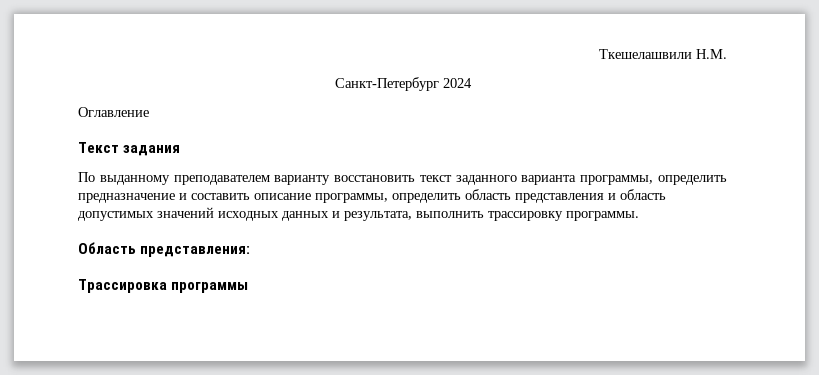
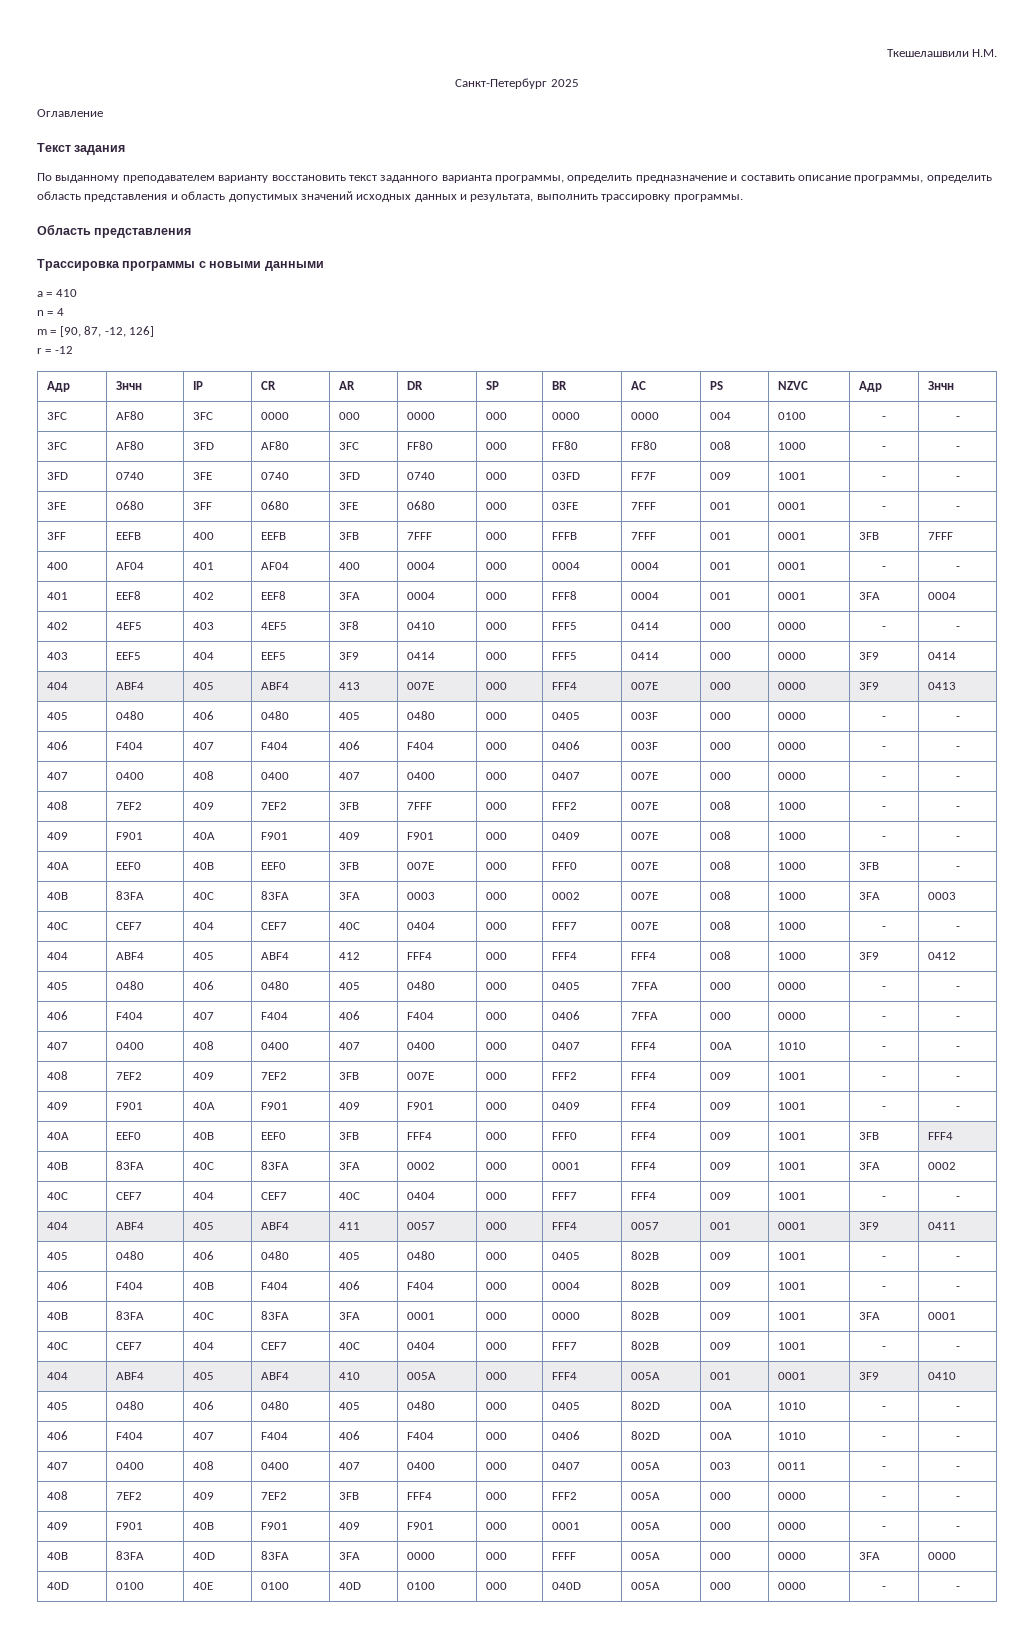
- Санкт-Петербург 2024
+ Санкт-Петербург 2025
- Область представления:
+ Область представления
- Трассировка программы
+ Трассировка программы с новыми данными
+ a = 410
+ n = 4
+ m = [90, 87, -12, 126]
+ r = -12
+ Адр | Знчн | IP | CR | AR | DR | SP | BR | AC | PS | NZVC | Адр | Знчн
+ 3FC | AF80 | 3FC | 0000 | 000 | 0000 | 000 | 0000 | 0000 | 004 | 0100 | - | -
+ 3FC | AF80 | 3FD | AF80 | 3FC | FF80 | 000 | FF80 | FF80 | 008 | 1000 | - | -
+ 3FD | 0740 | 3FE | 0740 | 3FD | 0740 | 000 | 03FD | FF7F | 009 | 1001 | - | -
+ 3FE | 0680 | 3FF | 0680 | 3FE | 0680 | 000 | 03FE | 7FFF | 001 | 0001 | - | -
+ 3FF | EEFB | 400 | EEFB | 3FB | 7FFF | 000 | FFFB | 7FFF | 001 | 0001 | 3FB | 7FFF
+ 400 | AF04 | 401 | AF04 | 400 | 0004 | 000 | 0004 | 0004 | 001 | 0001 | - | -
+ 401 | EEF8 | 402 | EEF8 | 3FA | 0004 | 000 | FFF8 | 0004 | 001 | 0001 | 3FA | 0004
+ 402 | 4EF5 | 403 | 4EF5 | 3F8 | 0410 | 000 | FFF5 | 0414 | 000 | 0000 | - | -
+ 403 | EEF5 | 404 | EEF5 | 3F9 | 0414 | 000 | FFF5 | 0414 | 000 | 0000 | 3F9 | 0414
+ 404 | ABF4 | 405 | ABF4 | 413 | 007E | 000 | FFF4 | 007E | 000 | 0000 | 3F9 | 0413
+ 405 | 0480 | 406 | 0480 | 405 | 0480 | 000 | 0405 | 003F | 000 | 0000 | - | -
+ 406 | F404 | 407 | F404 | 406 | F404 | 000 | 0406 | 003F | 000 | 0000 | - | -
+ 407 | 0400 | 408 | 0400 | 407 | 0400 | 000 | 0407 | 007E | 000 | 0000 | - | -
+ 408 | 7EF2 | 409 | 7EF2 | 3FB | 7FFF | 000 | FFF2 | 007E | 008 | 1000 | - | -
+ 409 | F901 | 40A | F901 | 409 | F901 | 000 | 0409 | 007E | 008 | 1000 | - | -
+ 40A | EEF0 | 40B | EEF0 | 3FB | 007E | 000 | FFF0 | 007E | 008 | 1000 | 3FB | -
+ 40B | 83FA | 40C | 83FA | 3FA | 0003 | 000 | 0002 | 007E | 008 | 1000 | 3FA | 0003
+ 40C | CEF7 | 404 | CEF7 | 40C | 0404 | 000 | FFF7 | 007E | 008 | 1000 | - | -
+ 404 | ABF4 | 405 | ABF4 | 412 | FFF4 | 000 | FFF4 | FFF4 | 008 | 1000 | 3F9 | 0412
+ 405 | 0480 | 406 | 0480 | 405 | 0480 | 000 | 0405 | 7FFA | 000 | 0000 | - | -
+ 406 | F404 | 407 | F404 | 406 | F404 | 000 | 0406 | 7FFA | 000 | 0000 | - | -
+ 407 | 0400 | 408 | 0400 | 407 | 0400 | 000 | 0407 | FFF4 | 00A | 1010 | - | -
+ 408 | 7EF2 | 409 | 7EF2 | 3FB | 007E | 000 | FFF2 | FFF4 | 009 | 1001 | - | -
+ 409 | F901 | 40A | F901 | 409 | F901 | 000 | 0409 | FFF4 | 009 | 1001 | - | -
+ 40A | EEF0 | 40B | EEF0 | 3FB | FFF4 | 000 | FFF0 | FFF4 | 009 | 1001 | 3FB | FFF4
+ 40B | 83FA | 40C | 83FA | 3FA | 0002 | 000 | 0001 | FFF4 | 009 | 1001 | 3FA | 0002
+ 40C | CEF7 | 404 | CEF7 | 40C | 0404 | 000 | FFF7 | FFF4 | 009 | 1001 | - | -
+ 404 | ABF4 | 405 | ABF4 | 411 | 0057 | 000 | FFF4 | 0057 | 001 | 0001 | 3F9 | 0411
+ 405 | 0480 | 406 | 0480 | 405 | 0480 | 000 | 0405 | 802B | 009 | 1001 | - | -
+ 406 | F404 | 40B | F404 | 406 | F404 | 000 | 0004 | 802B | 009 | 1001 | - | -
+ 40B | 83FA | 40C | 83FA | 3FA | 0001 | 000 | 0000 | 802B | 009 | 1001 | 3FA | 0001
+ 40C | CEF7 | 404 | CEF7 | 40C | 0404 | 000 | FFF7 | 802B | 009 | 1001 | - | -
+ 404 | ABF4 | 405 | ABF4 | 410 | 005A | 000 | FFF4 | 005A | 001 | 0001 | 3F9 | 0410
+ 405 | 0480 | 406 | 0480 | 405 | 0480 | 000 | 0405 | 802D | 00A | 1010 | - | -
+ 406 | F404 | 407 | F404 | 406 | F404 | 000 | 0406 | 802D | 00A | 1010 | - | -
+ 407 | 0400 | 408 | 0400 | 407 | 0400 | 000 | 0407 | 005A | 003 | 0011 | - | -
+ 408 | 7EF2 | 409 | 7EF2 | 3FB | FFF4 | 000 | FFF2 | 005A | 000 | 0000 | - | -
+ 409 | F901 | 40B | F901 | 409 | F901 | 000 | 0001 | 005A | 000 | 0000 | - | -
+ 40B | 83FA | 40D | 83FA | 3FA | 0000 | 000 | FFFF | 005A | 000 | 0000 | 3FA | 0000
+ 40D | 0100 | 40E | 0100 | 40D | 0100 | 000 | 040D | 005A | 000 | 0000 | - | -

